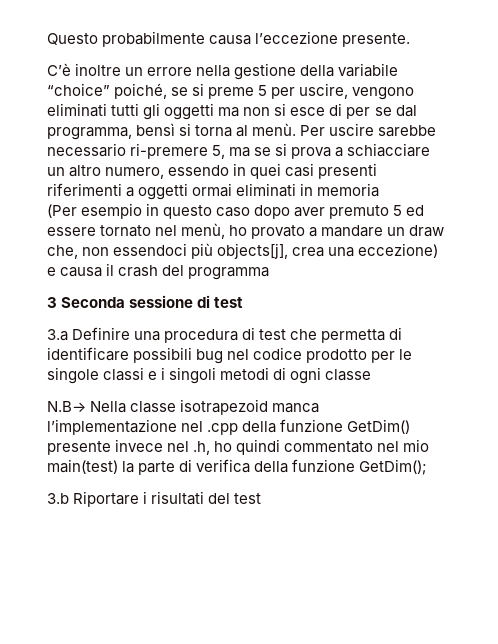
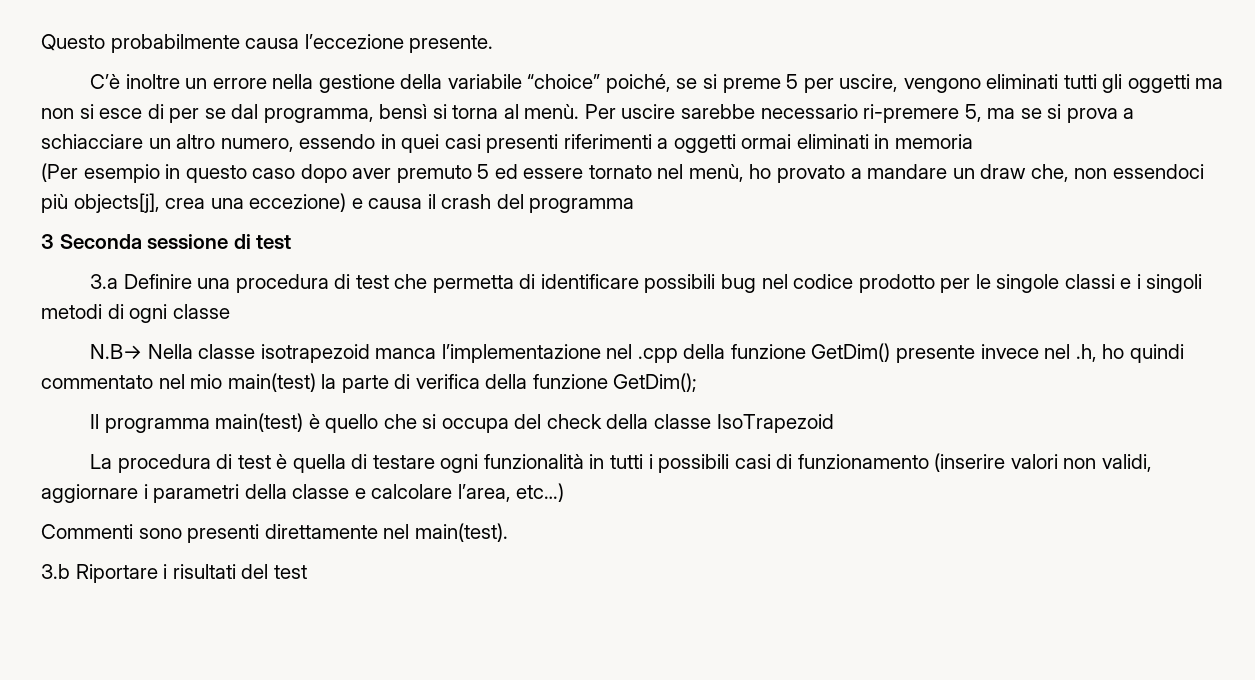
+ Il programma main(test) è quello che si occupa del check della classe IsoTrapezoid
+ La procedura di test è quella di testare ogni funzionalità in tutti i possibili casi di funzionamento (inserire valori non validi, aggiornare i parametri della classe e calcolare l’area, etc…)
+ Commenti sono presenti direttamente nel main(test).

